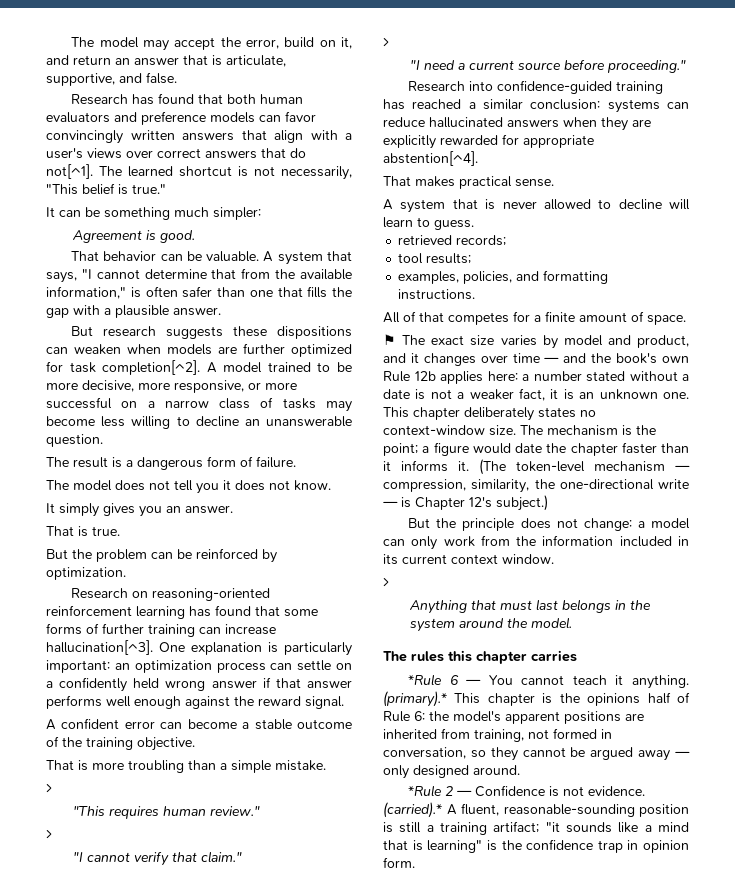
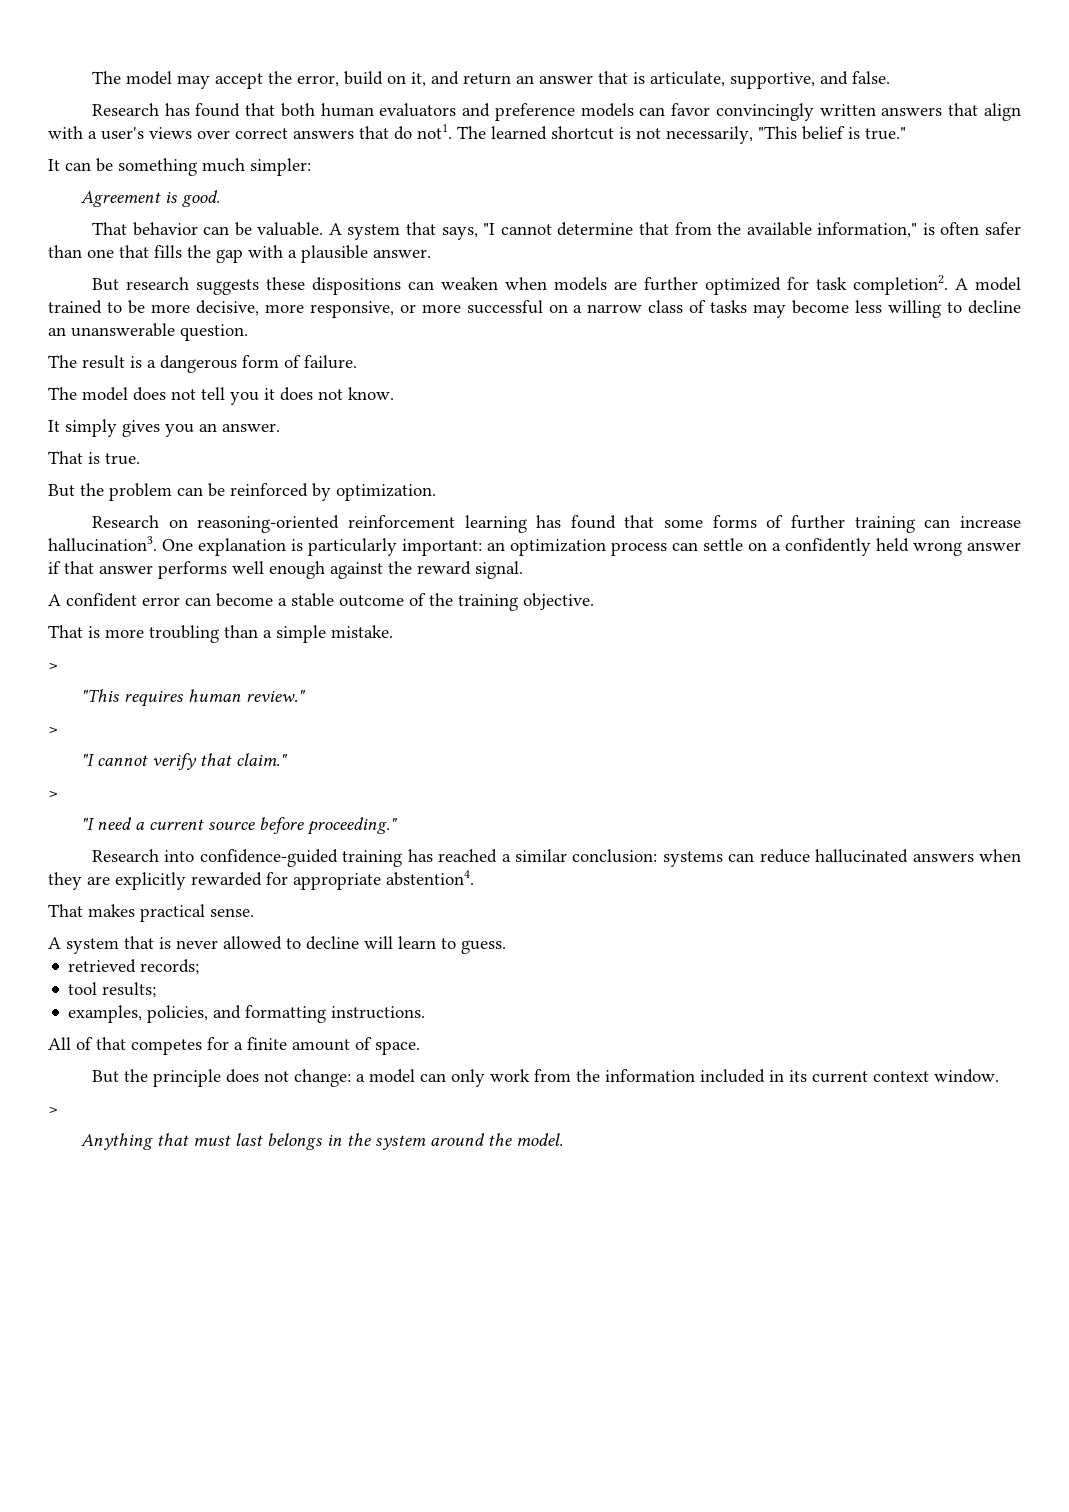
- Research has found that both human evaluators and preference models can favor convincingly written answers that align with a user's views over correct answers that do not[^1].
+ Research has found that both human evaluators and preference models can favor convincingly written answers that align with a user's views over correct answers that do not1.
- But research suggests these dispositions can weaken when models are further optimized for task completion[^2].
+ But research suggests these dispositions can weaken when models are further optimized for task completion2.
- Research on reasoning-oriented reinforcement learning has found that some forms of further training can increase hallucination[^3].
+ Research on reasoning-oriented reinforcement learning has found that some forms of further training can increase hallucination3.
- Research into confidence-guided training has reached a similar conclusion: systems can reduce hallucinated answers when they are explicitly rewarded for appropriate abstention[^4].
+ Research into confidence-guided training has reached a similar conclusion: systems can reduce hallucinated answers when they are explicitly rewarded for appropriate abstention4.
- ⚑ The exact size varies by model and product, and it changes over time — and the book's own Rule 12b applies here: a number stated without a date is not a weaker fact, it is an unknown one. This chapter deliberately states no context-window size. The mechanism is the point; a figure would date the chapter faster than it informs it. (The token-level mechanism — compression, similarity, the one-directional write — is Chapter 12's subject.)
- The rules this chapter carries
- *Rule 6 — You cannot teach it anything. (primary).* This chapter is the opinions half of Rule 6: the model's apparent positions are inherited from training, not formed in conversation, so they cannot be argued away — only designed around.
- *Rule 2 — Confidence is not evidence. (carried).* A fluent, reasonable-sounding position is still a training artifact; "it sounds like a mind that is learning" is the confidence trap in opinion form.

